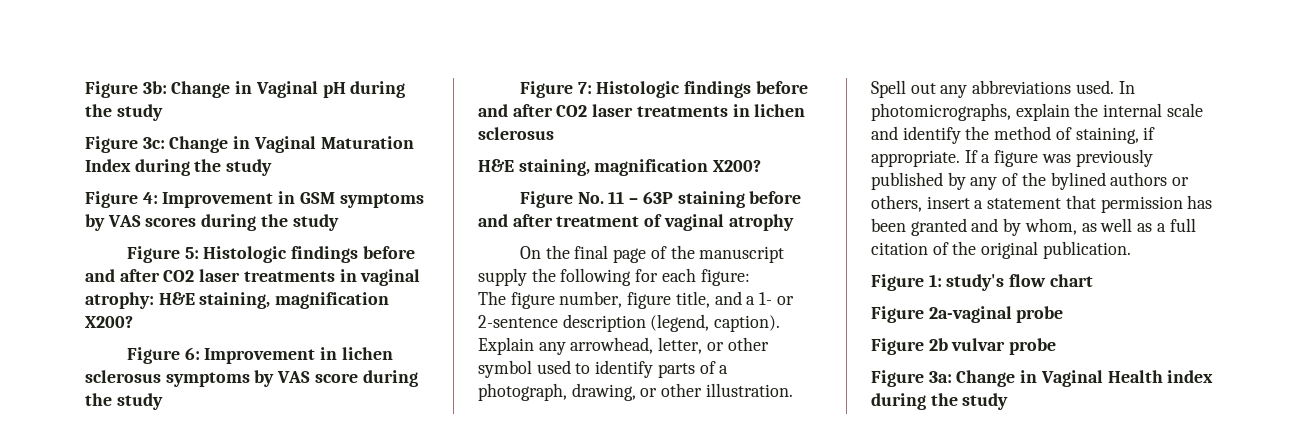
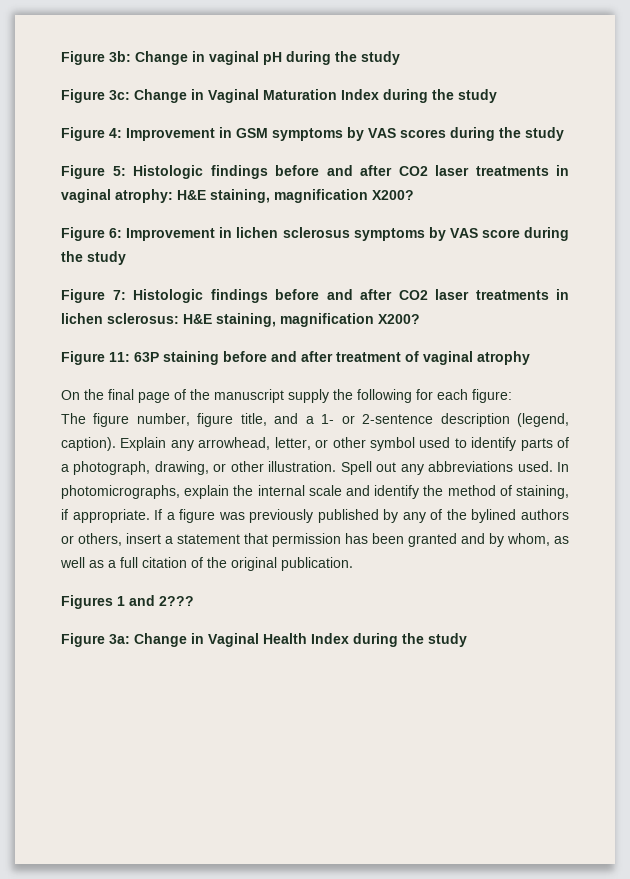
- Figure 3b: Change in Vaginal pH during the study
+ Figure 3b: Change in vaginal pH during the study
- Figure 7: Histologic findings before and after CO2 laser treatments in lichen sclerosus
- H&E staining, magnification X200?
- Figure No. 11 – 63P staining before and after treatment of vaginal atrophy
+ Figure 7: Histologic findings before and after CO2 laser treatments in lichen sclerosus: H&E staining, magnification X200?
+ Figure 11: 63P staining before and after treatment of vaginal atrophy
- Figure 1: study's flow chart
- Figure 2a-vaginal probe
- Figure 2b vulvar probe
+ Figures 1 and 2???
- Figure 3a: Change in Vaginal Health index during the study
+ Figure 3a: Change in Vaginal Health Index during the study

